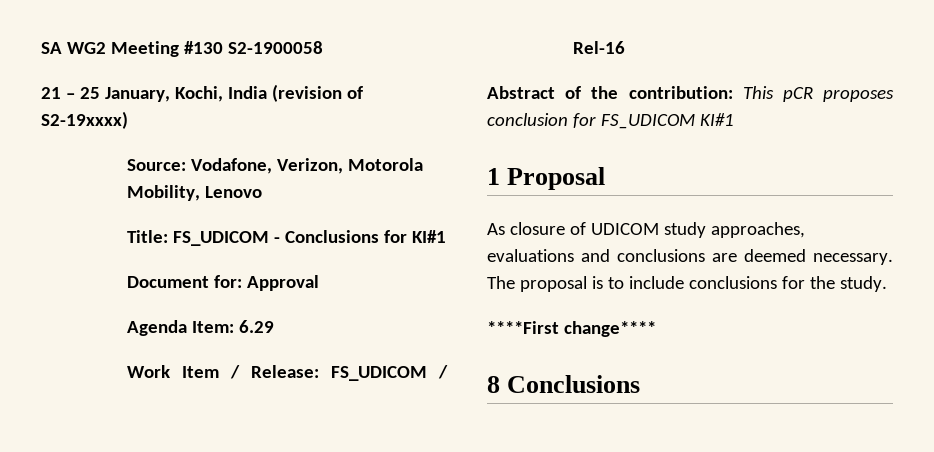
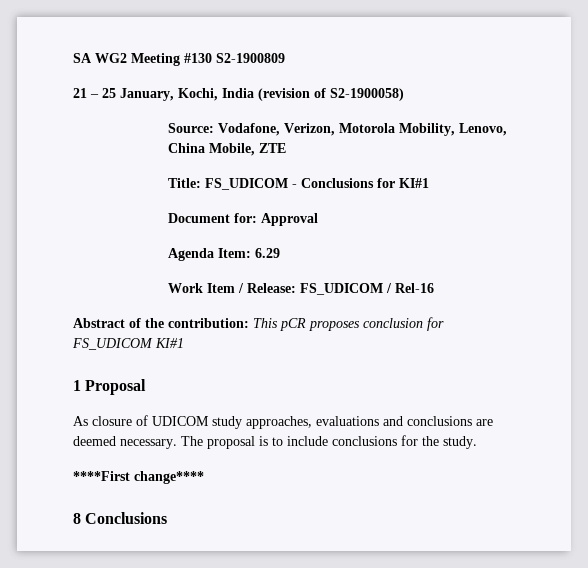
- SA WG2 Meeting #130 S2-1900058
+ SA WG2 Meeting #130 S2-1900809
- 21 – 25 January, Kochi, India (revision of S2-19xxxx)
+ 21 – 25 January, Kochi, India (revision of S2-1900058)
- Source: Vodafone, Verizon, Motorola Mobility, Lenovo
+ Source: Vodafone, Verizon, Motorola Mobility, Lenovo, China Mobile, ZTE

